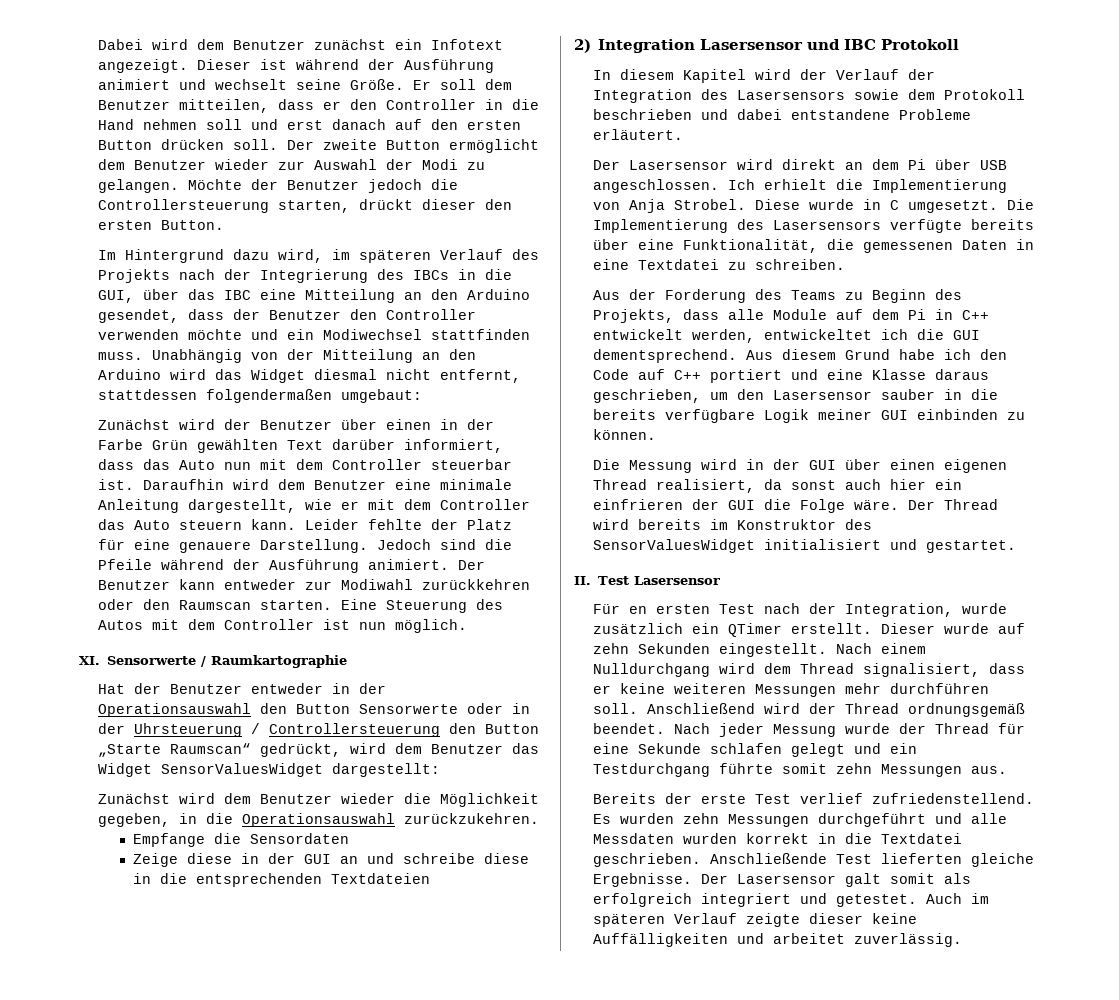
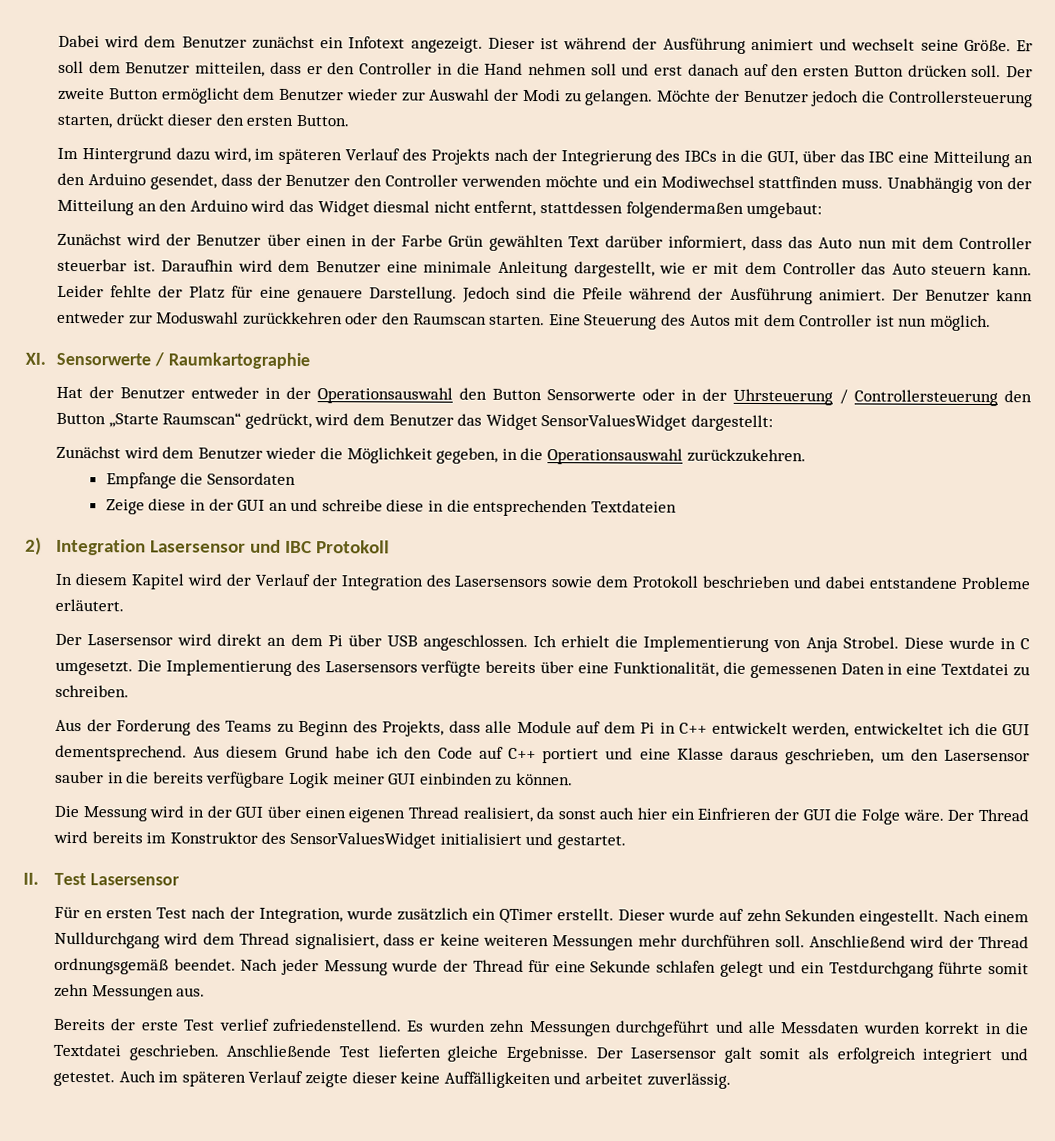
- Der Benutzer kann entweder zur Modiwahl zurückkehren oder den Raumscan starten.
+ Der Benutzer kann entweder zur Moduswahl zurückkehren oder den Raumscan starten.
- Die Messung wird in der GUI über einen eigenen Thread realisiert, da sonst auch hier ein einfrieren der GUI die Folge wäre.
+ Die Messung wird in der GUI über einen eigenen Thread realisiert, da sonst auch hier ein Einfrieren der GUI die Folge wäre.

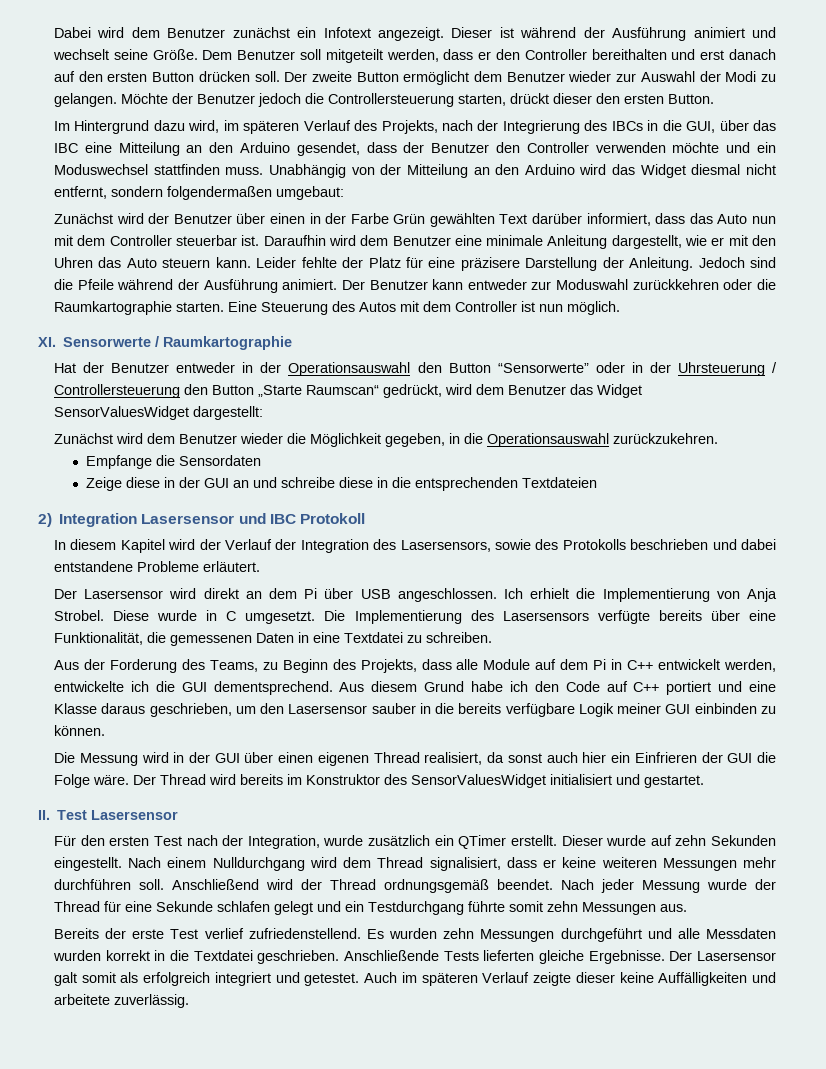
- Er soll dem Benutzer mitteilen, dass er den Controller in die Hand nehmen soll und erst danach auf den ersten Button drücken soll.
+ Dem Benutzer soll mitgeteilt werden, dass er den Controller bereithalten und erst danach auf den ersten Button drücken soll.
- Im Hintergrund dazu wird, im späteren Verlauf des Projekts nach der Integrierung des IBCs in die GUI, über das IBC eine Mitteilung an den Arduino gesendet, dass der Benutzer den Controller verwenden möchte und ein Modiwechsel stattfinden muss.
+ Im Hintergrund dazu wird, im späteren Verlauf des Projekts, nach der Integrierung des IBCs in die GUI, über das IBC eine Mitteilung an den Arduino gesendet, dass der Benutzer den Controller verwenden möchte und ein Moduswechsel stattfinden muss.
- Unabhängig von der Mitteilung an den Arduino wird das Widget diesmal nicht entfernt, stattdessen folgendermaßen umgebaut:
+ Unabhängig von der Mitteilung an den Arduino wird das Widget diesmal nicht entfernt, sondern folgendermaßen umgebaut:
- Daraufhin wird dem Benutzer eine minimale Anleitung dargestellt, wie er mit dem Controller das Auto steuern kann.
+ Daraufhin wird dem Benutzer eine minimale Anleitung dargestellt, wie er mit den Uhren das Auto steuern kann.
- Leider fehlte der Platz für eine genauere Darstellung.
+ Leider fehlte der Platz für eine präzisere Darstellung der Anleitung.
- Der Benutzer kann entweder zur Moduswahl zurückkehren oder den Raumscan starten.
+ Der Benutzer kann entweder zur Moduswahl zurückkehren oder die Raumkartographie starten.
- Hat der Benutzer entweder in der Operationsauswahl den Button Sensorwerte oder in der Uhrsteuerung / Controllersteuerung den Button „Starte Raumscan“ gedrückt, wird dem Benutzer das Widget SensorValuesWidget dargestellt:
+ Hat der Benutzer entweder in der Operationsauswahl den Button “Sensorwerte” oder in der Uhrsteuerung / Controllersteuerung den Button „Starte Raumscan“ gedrückt, wird dem Benutzer das Widget SensorValuesWidget dargestellt:
- In diesem Kapitel wird der Verlauf der Integration des Lasersensors sowie dem Protokoll beschrieben und dabei entstandene Probleme erläutert.
+ In diesem Kapitel wird der Verlauf der Integration des Lasersensors, sowie des Protokolls beschrieben und dabei entstandene Probleme erläutert.
- Aus der Forderung des Teams zu Beginn des Projekts, dass alle Module auf dem Pi in C++ entwickelt werden, entwickeltet ich die GUI dementsprechend.
+ Aus der Forderung des Teams, zu Beginn des Projekts, dass alle Module auf dem Pi in C++ entwickelt werden, entwickelte ich die GUI dementsprechend.
- Für en ersten Test nach der Integration, wurde zusätzlich ein QTimer erstellt.
+ Für den ersten Test nach der Integration, wurde zusätzlich ein QTimer erstellt.
- Anschließende Test lieferten gleiche Ergebnisse.
+ Anschließende Tests lieferten gleiche Ergebnisse.
- Auch im späteren Verlauf zeigte dieser keine Auffälligkeiten und arbeitet zuverlässig.
+ Auch im späteren Verlauf zeigte dieser keine Auffälligkeiten und arbeitete zuverlässig.

